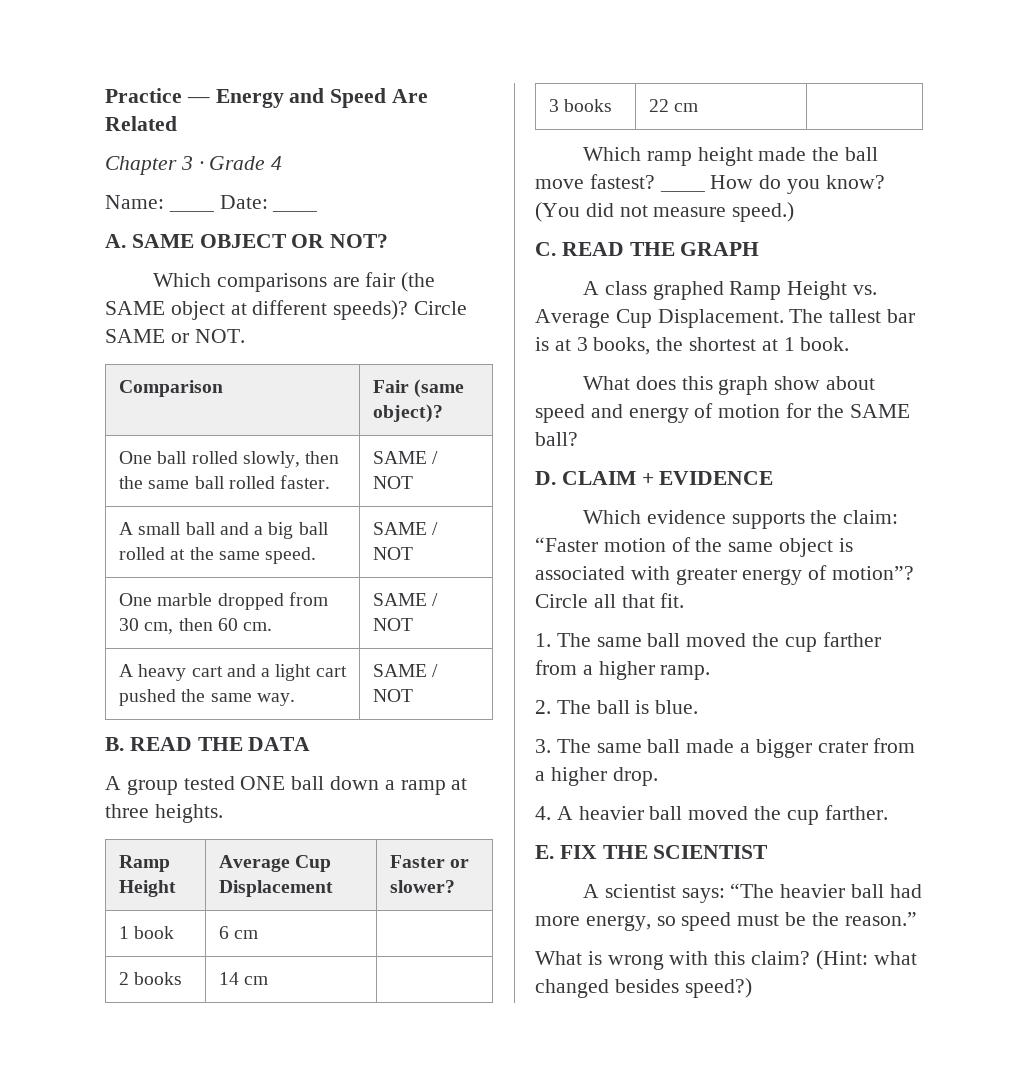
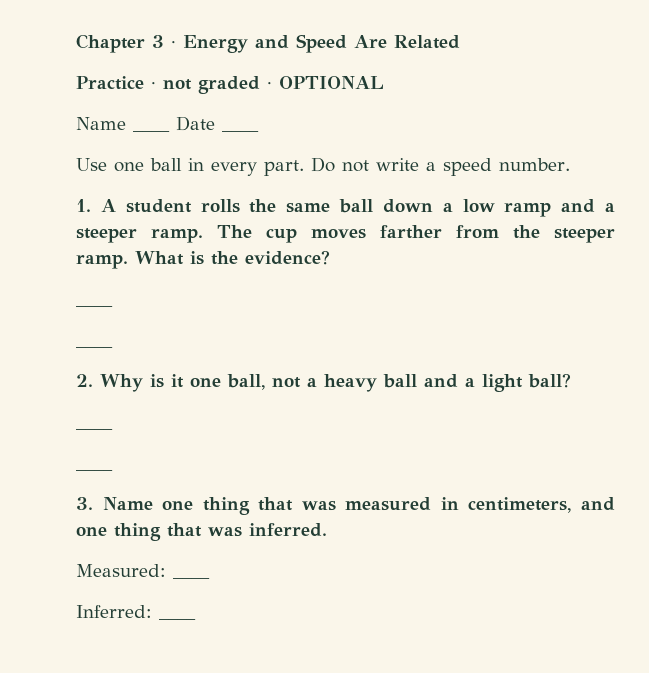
- Practice — Energy and Speed Are Related
+ Chapter 3 · Energy and Speed Are Related
- Chapter 3 · Grade 4
- Name: ____ Date: ____
- A. SAME OBJECT OR NOT?
- Which comparisons are fair (the SAME object at different speeds)? Circle SAME or NOT.
- Comparison | Fair (same object)?
- One ball rolled slowly, then the same ball rolled faster. | SAME / NOT
- A small ball and a big ball rolled at the same speed. | SAME / NOT
- One marble dropped from 30 cm, then 60 cm. | SAME / NOT
- A heavy cart and a light cart pushed the same way. | SAME / NOT
- B. READ THE DATA
- A group tested ONE ball down a ramp at three heights.
- Ramp Height | Average Cup Displacement | Faster or slower?
- 1 book | 6 cm |
- 2 books | 14 cm |
- 3 books | 22 cm |
- Which ramp height made the ball move fastest? ____ How do you know? (You did not measure speed.)
- C. READ THE GRAPH
- A class graphed Ramp Height vs. Average Cup Displacement. The tallest bar is at 3 books, the shortest at 1 book.
- What does this graph show about speed and energy of motion for the SAME ball?
- D. CLAIM + EVIDENCE
- Which evidence supports the claim: “Faster motion of the same object is associated with greater energy of motion”? Circle all that fit.
- 1. The same ball moved the cup farther from a higher ramp.
- 2. The ball is blue.
- 3. The same ball made a bigger crater from a higher drop.
- 4. A heavier ball moved the cup farther.
- E. FIX THE SCIENTIST
- A scientist says: “The heavier ball had more energy, so speed must be the reason.”
- What is wrong with this claim? (Hint: what changed besides speed?)
+ Practice · not graded · OPTIONAL
+ Name ____ Date ____
+ Use one ball in every part. Do not write a speed number.
+ 1. A student rolls the same ball down a low ramp and a steeper ramp. The cup moves farther from the steeper ramp. What is the evidence?
+ ____
+ ____
+ 2. Why is it one ball, not a heavy ball and a light ball?
+ ____
+ ____
+ 3. Name one thing that was measured in centimeters, and one thing that was inferred.
+ Measured: ____
+ Inferred: ____

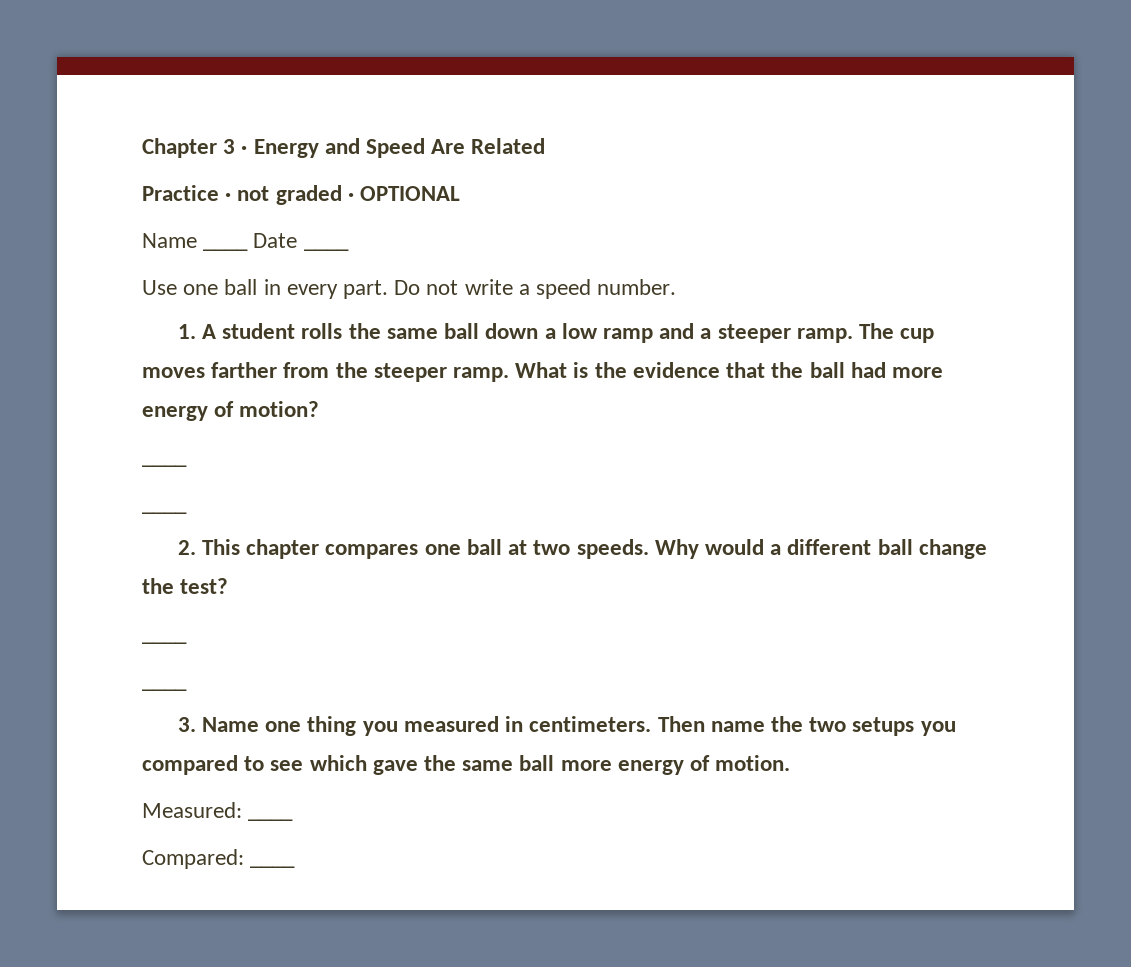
- What is the evidence?
+ What is the evidence that the ball had more energy of motion?
  ____
  ____
- 2. Why is it one ball, not a heavy ball and a light ball?
+ 2. This chapter compares one ball at two speeds. Why would a different ball change the test?
- 3. Name one thing that was measured in centimeters, and one thing that was inferred.
+ 3. Name one thing you measured in centimeters. Then name the two setups you compared to see which gave the same ball more energy of motion.
- Inferred: ____
+ Compared: ____

